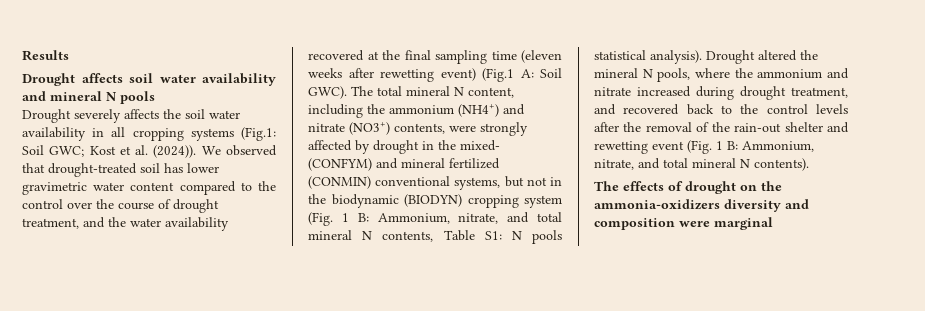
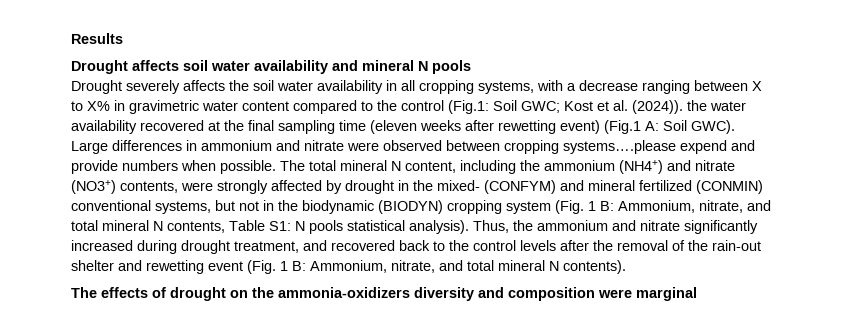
- Drought severely affects the soil water availability in all cropping systems (Fig.1: Soil GWC; Kost et al. (2024)). We observed that drought-treated soil has lower gravimetric water content compared to the control over the course of drought treatment, and the water availability recovered at the final sampling time (eleven weeks after rewetting event) (Fig.1 A: Soil GWC).
+ Drought severely affects the soil water availability in all cropping systems, with a decrease ranging between X to X% in gravimetric water content compared to the control (Fig.1: Soil GWC; Kost et al. (2024)). the water availability recovered at the final sampling time (eleven weeks after rewetting event) (Fig.1 A: Soil GWC).
+ Large differences in ammonium and nitrate were observed between cropping systems….please expend and provide numbers when possible.
- Drought altered the mineral N pools, where the ammonium and nitrate increased during drought treatment, and recovered back to the control levels after the removal of the rain-out shelter and rewetting event (Fig. 1 B: Ammonium, nitrate, and total mineral N contents).
+ Thus, the ammonium and nitrate significantly increased during drought treatment, and recovered back to the control levels after the removal of the rain-out shelter and rewetting event (Fig. 1 B: Ammonium, nitrate, and total mineral N contents).

